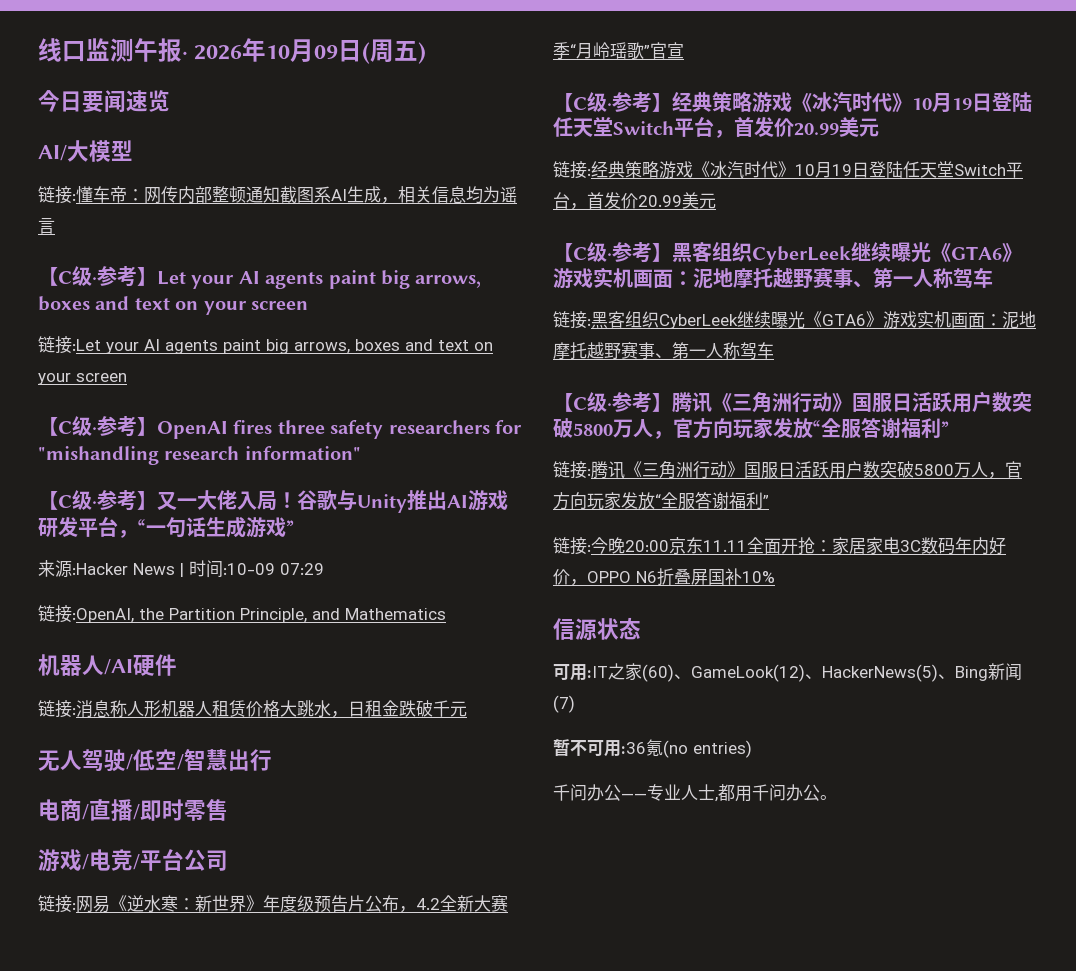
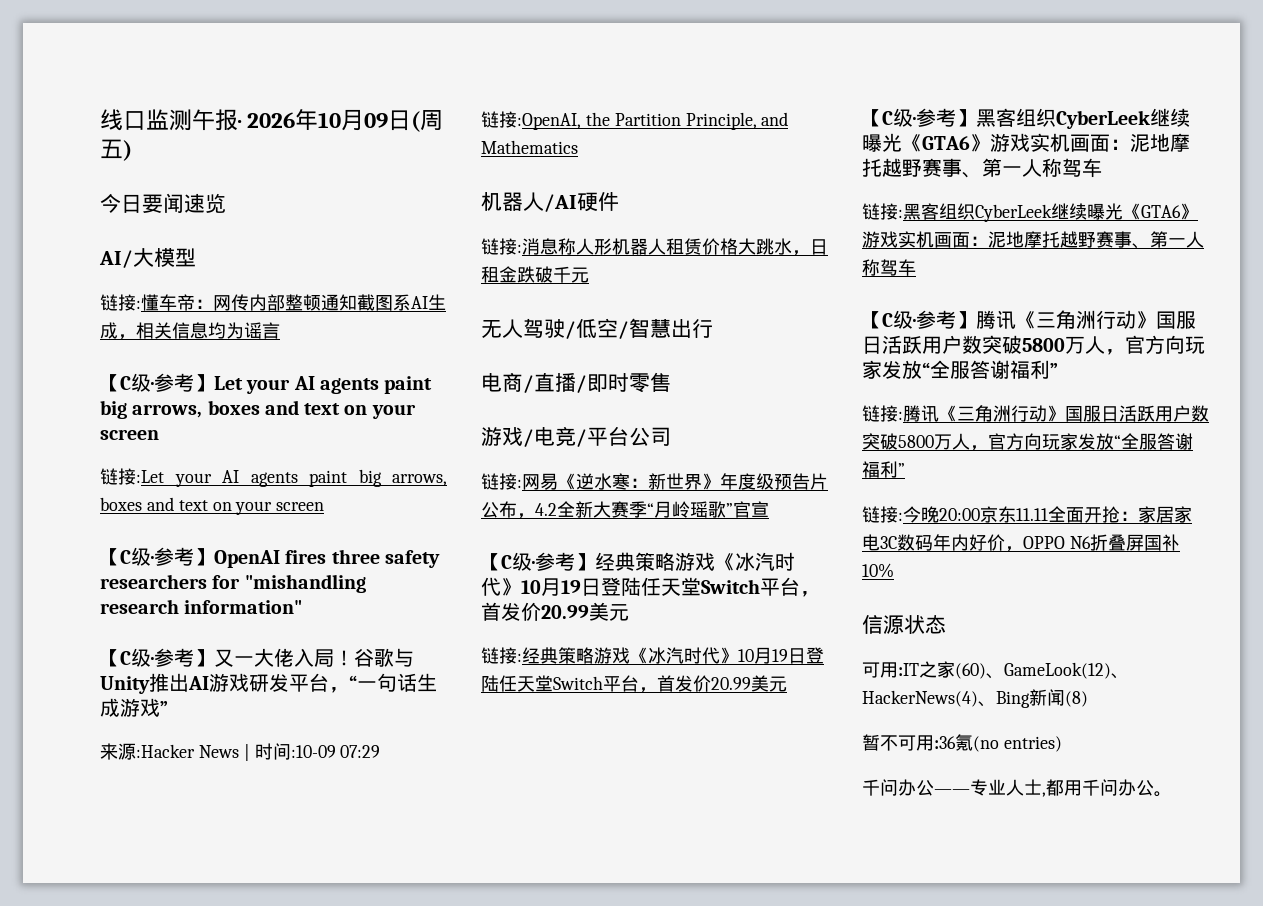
- 可用:IT之家(60)、GameLook(12)、HackerNews(5)、Bing新闻(7)
+ 可用:IT之家(60)、GameLook(12)、HackerNews(4)、Bing新闻(8)

